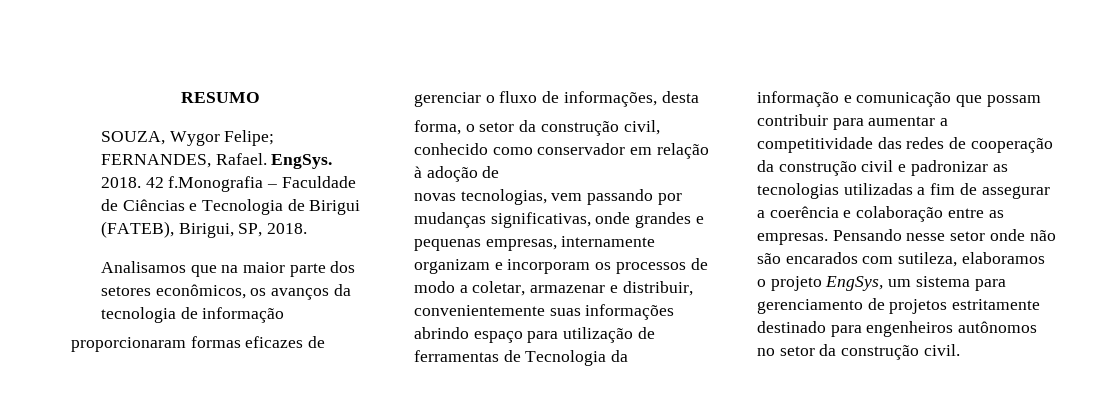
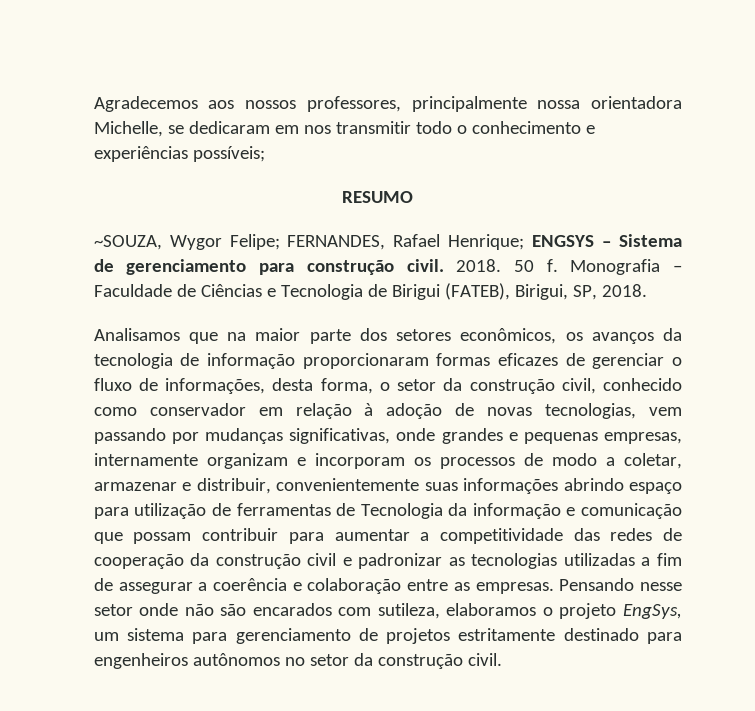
+ Agradecemos aos nossos professores, principalmente nossa orientadora Michelle, se dedicaram em nos transmitir todo o conhecimento e experiências possíveis;
- SOUZA, Wygor Felipe; FERNANDES, Rafael. EngSys. 2018. 42 f.Monografia – Faculdade de Ciências e Tecnologia de Birigui (FATEB), Birigui, SP, 2018.
+ ~SOUZA, Wygor Felipe; FERNANDES, Rafael Henrique; ENGSYS – Sistema de gerenciamento para construção civil. 2018. 50 f. Monografia – Faculdade de Ciências e Tecnologia de Birigui (FATEB), Birigui, SP, 2018.
- Analisamos que na maior parte dos setores econômicos, os avanços da tecnologia de informação
- proporcionaram formas eficazes de gerenciar o fluxo de informações, desta
- forma, o setor da construção civil, conhecido como conservador em relação à adoção de
- novas tecnologias, vem passando por mudanças significativas, onde grandes e pequenas empresas, internamente organizam e incorporam os processos de modo a coletar, armazenar e distribuir, convenientemente suas informações abrindo espaço para utilização de ferramentas de Tecnologia da informação e comunicação que possam contribuir para aumentar a competitividade das redes de cooperação da construção civil e padronizar as tecnologias utilizadas a fim de assegurar a coerência e colaboração entre as empresas.
+ Analisamos que na maior parte dos setores econômicos, os avanços da tecnologia de informação proporcionaram formas eficazes de gerenciar o fluxo de informações, desta forma, o setor da construção civil, conhecido como conservador em relação à adoção de novas tecnologias, vem passando por mudanças significativas, onde grandes e pequenas empresas, internamente organizam e incorporam os processos de modo a coletar, armazenar e distribuir, convenientemente suas informações abrindo espaço para utilização de ferramentas de Tecnologia da informação e comunicação que possam contribuir para aumentar a competitividade das redes de cooperação da construção civil e padronizar as tecnologias utilizadas a fim de assegurar a coerência e colaboração entre as empresas.

